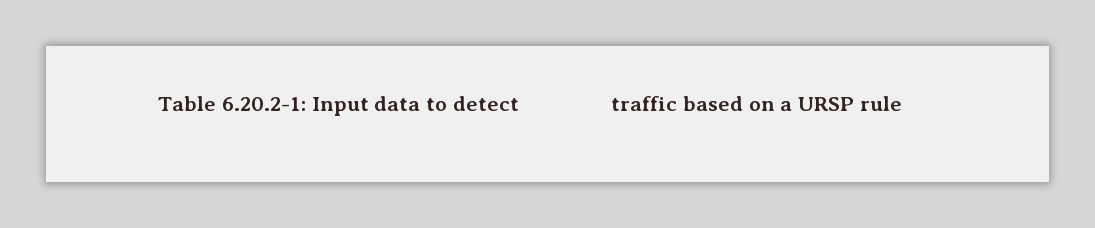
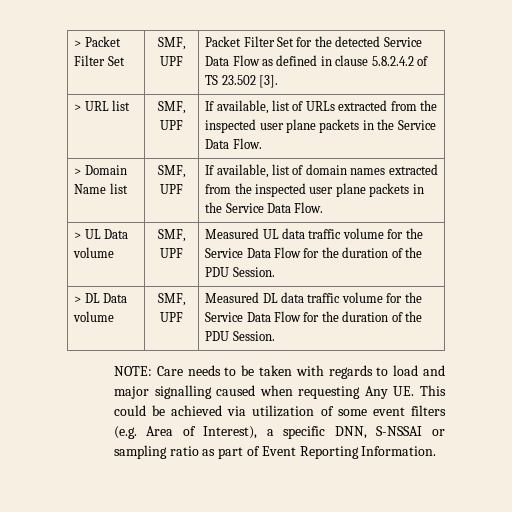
- Table 6.20.2-1: Input data to detect traffic based on a URSP rule
+ > Packet Filter Set | SMF, UPF | Packet Filter Set for the detected Service Data Flow as defined in clause 5.8.2.4.2 of TS 23.502 [3].
+ > URL list | SMF, UPF | If available, list of URLs extracted from the inspected user plane packets in the Service Data Flow.
+ > Domain Name list | SMF, UPF | If available, list of domain names extracted from the inspected user plane packets in the Service Data Flow.
+ > UL Data volume | SMF, UPF | Measured UL data traffic volume for the Service Data Flow for the duration of the PDU Session.
+ > DL Data volume | SMF, UPF | Measured DL data traffic volume for the Service Data Flow for the duration of the PDU Session.
+ NOTE: Care needs to be taken with regards to load and major signalling caused when requesting Any UE. This could be achieved via utilization of some event filters (e.g. Area of Interest), a specific DNN, S-NSSAI or sampling ratio as part of Event Reporting Information.

